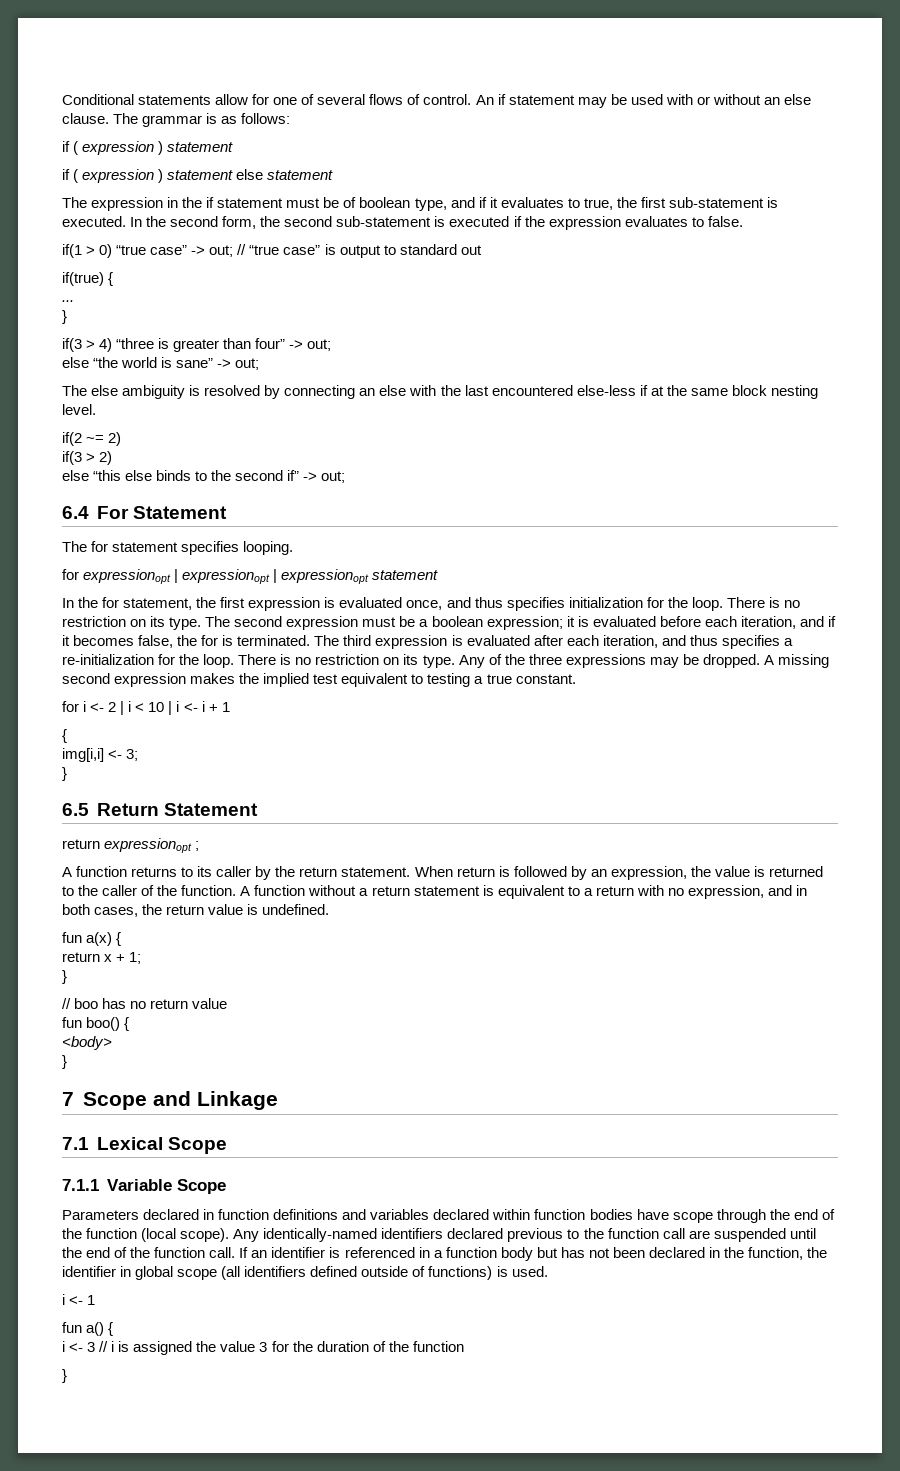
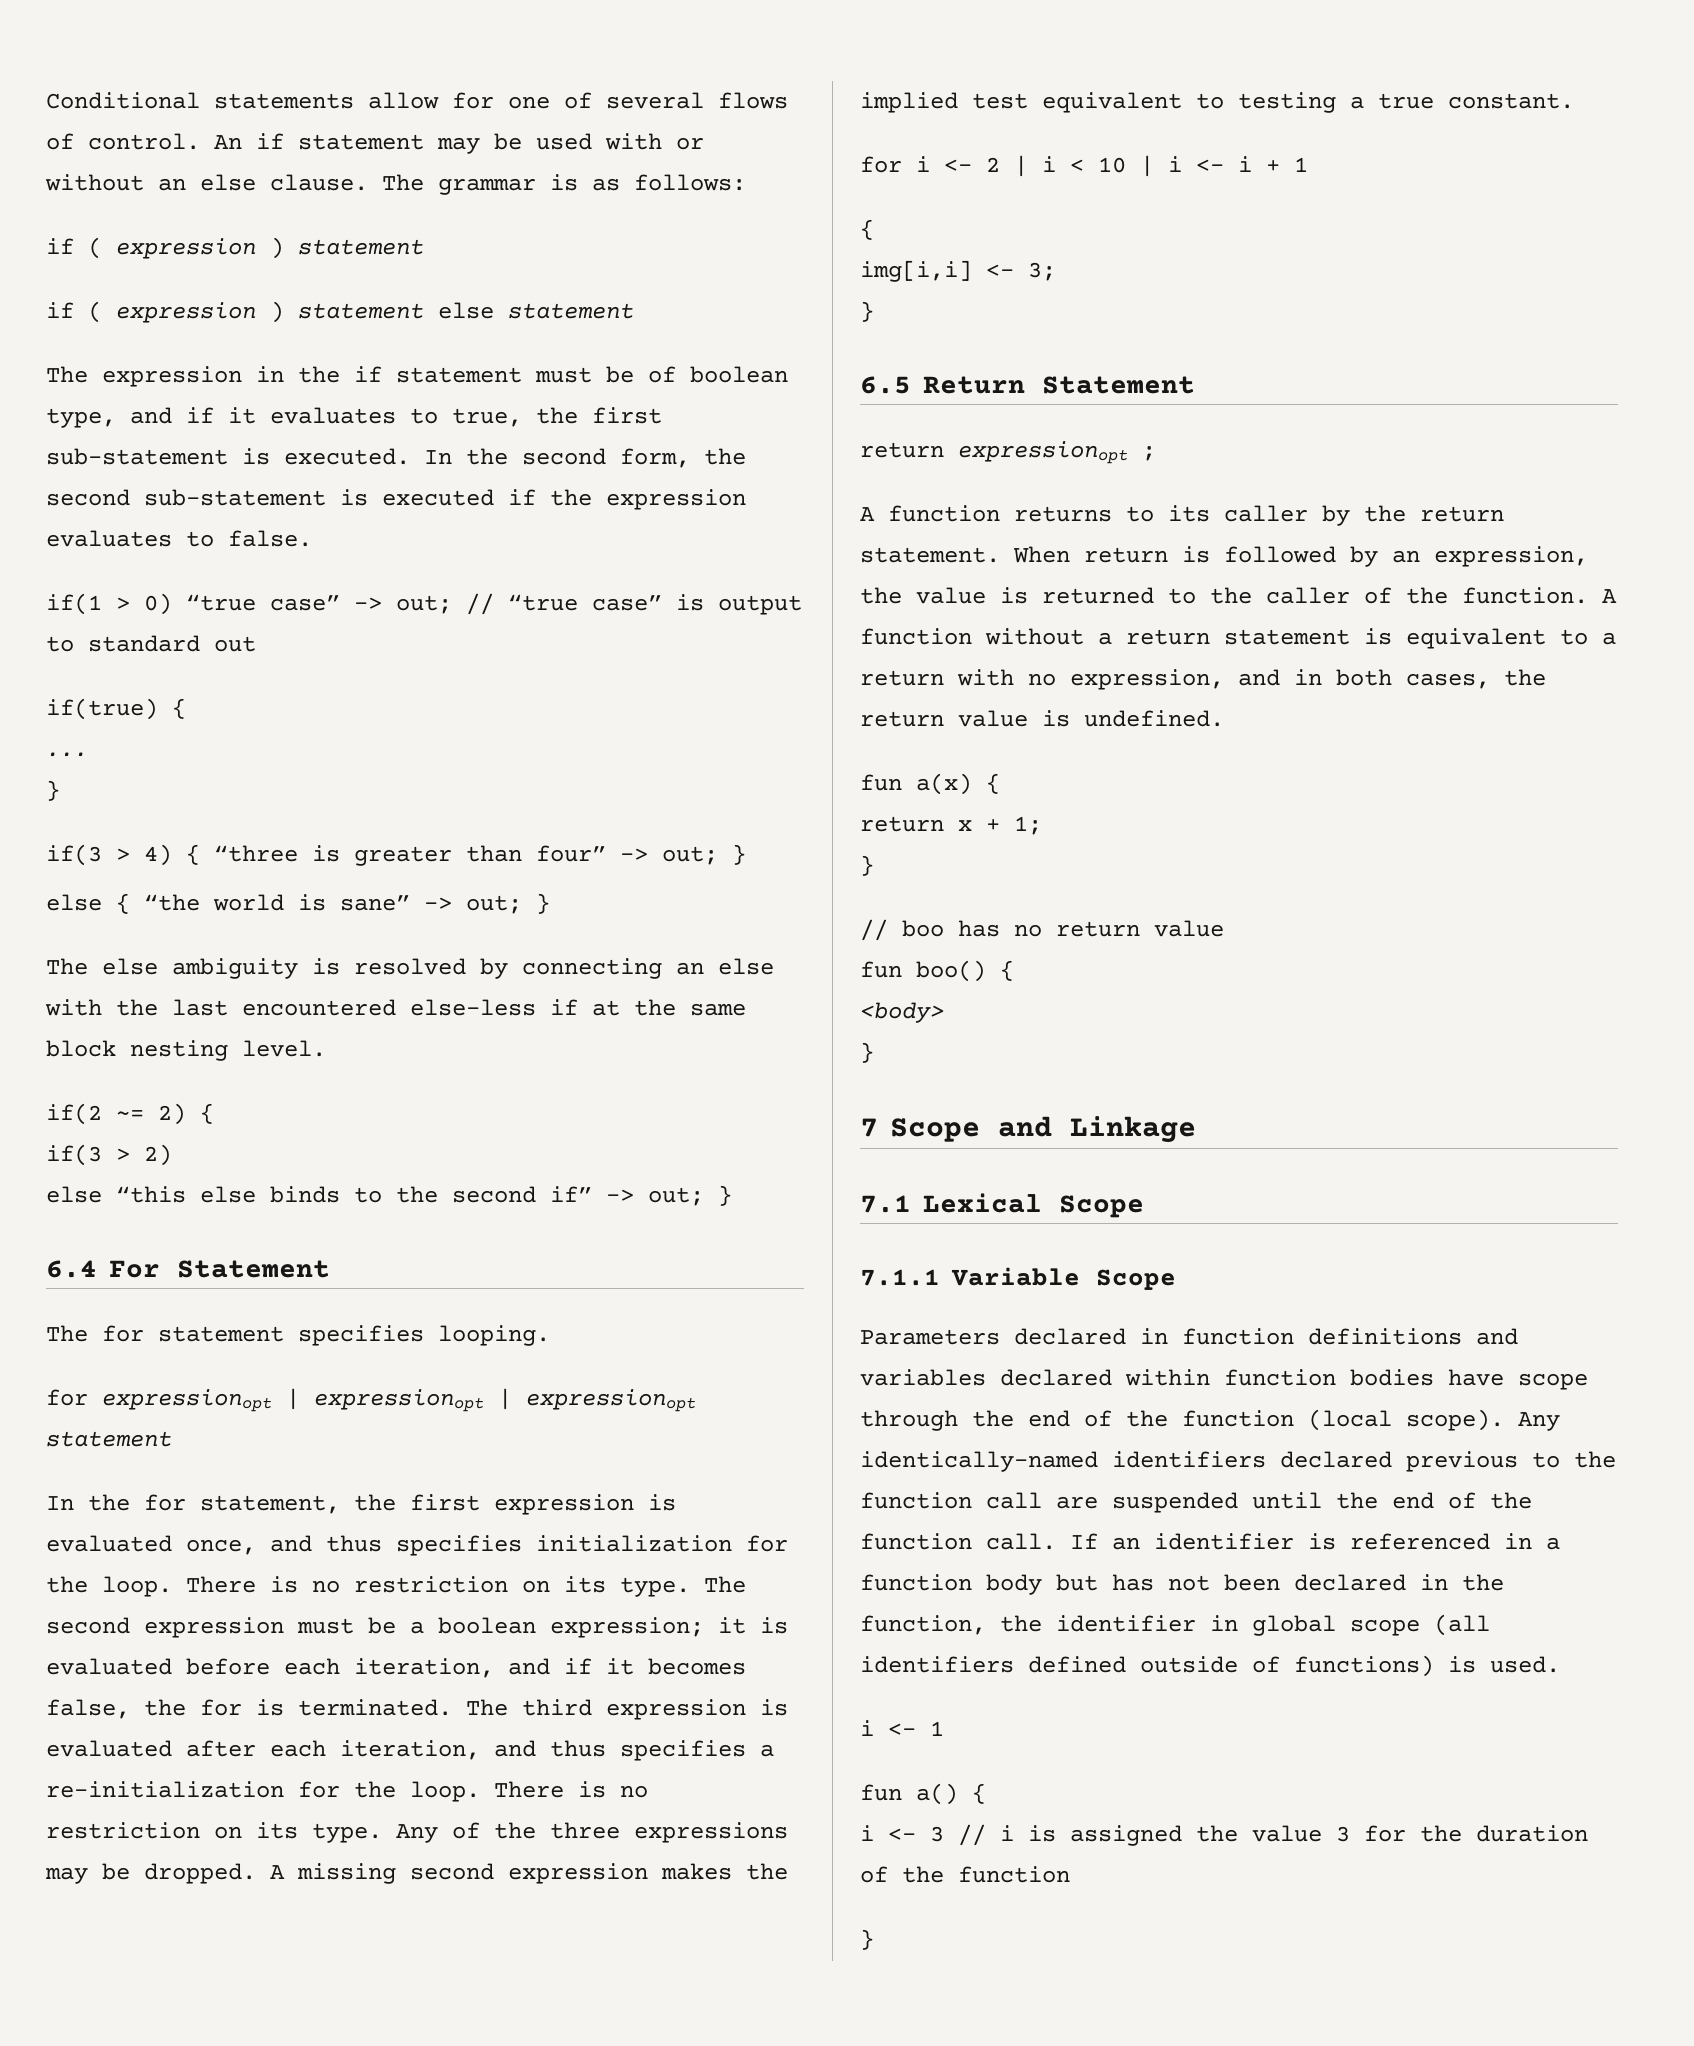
- if(3 > 4) “three is greater than four” -> out;
- else “the world is sane” -> out;
+ if(3 > 4) { “three is greater than four” -> out; }
+ else { “the world is sane” -> out; }
- if(2 ~= 2)
+ if(2 ~= 2) {
- else “this else binds to the second if” -> out;
+ else “this else binds to the second if” -> out; }

